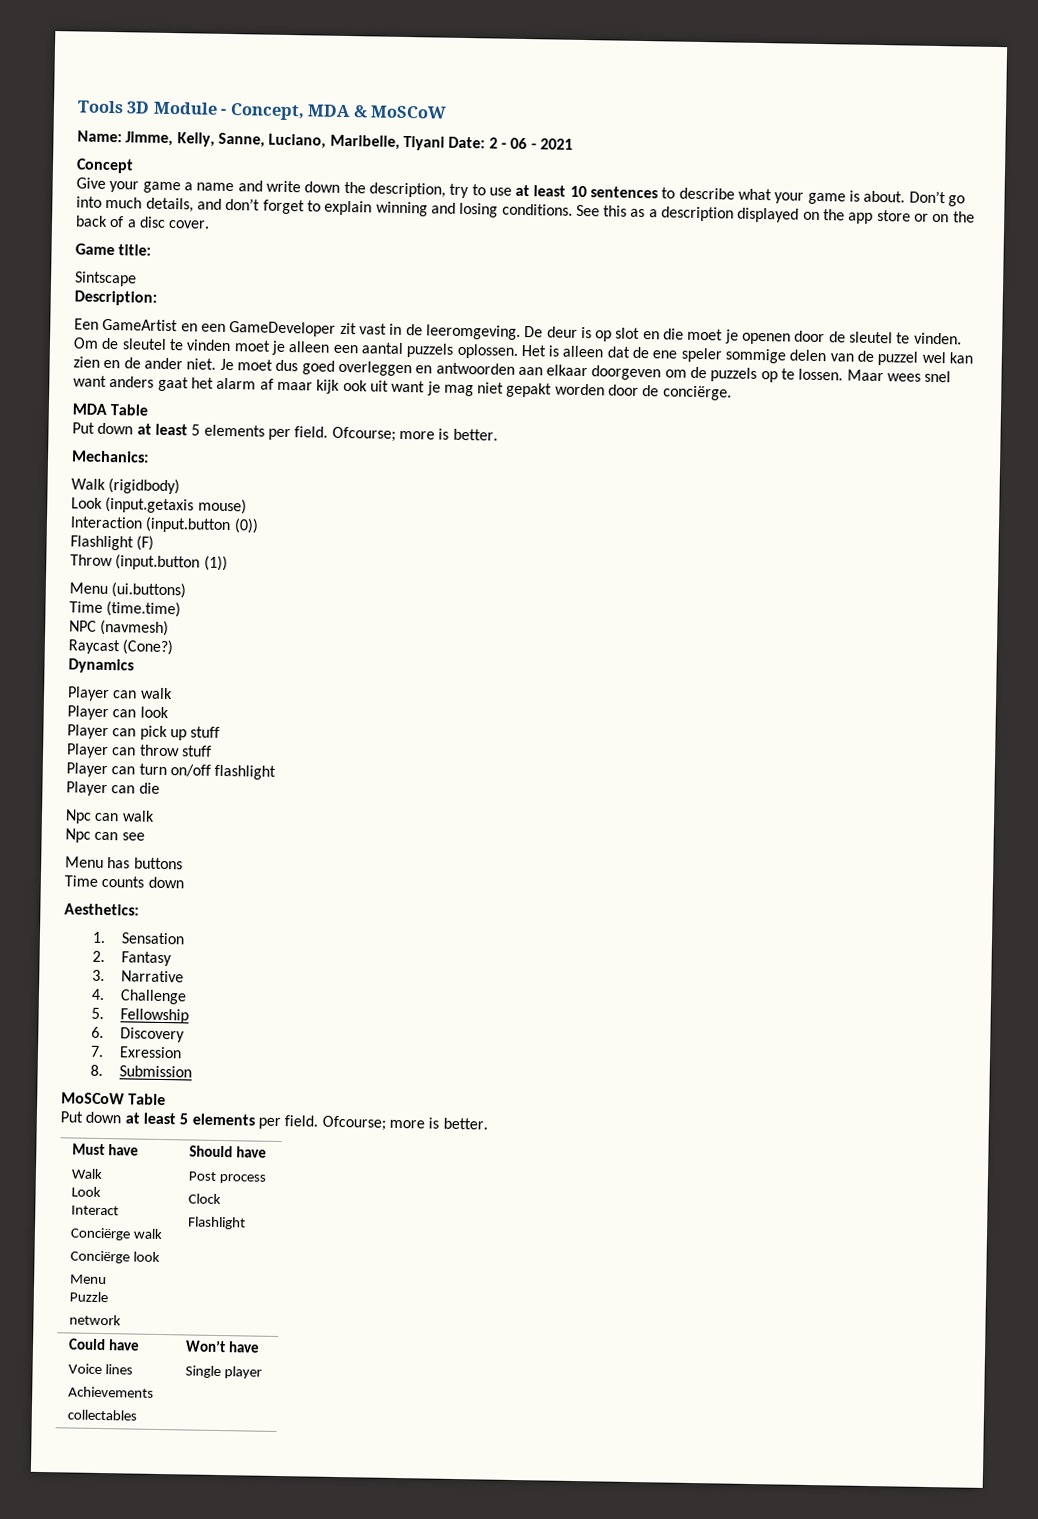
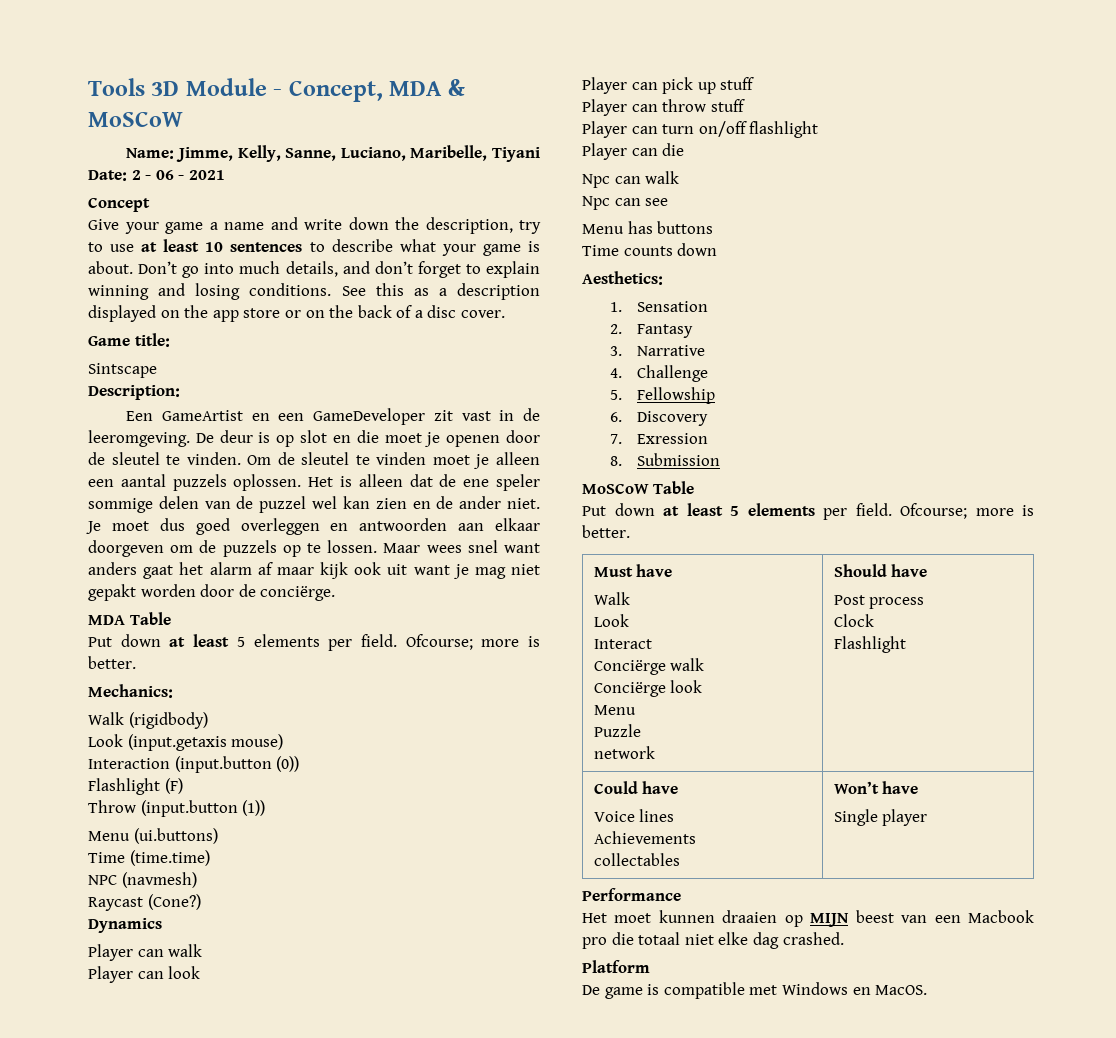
+ Performance
+ Het moet kunnen draaien op MIJN beest van een Macbook pro die totaal niet elke dag crashed.
+ Platform
+ De game is compatible met Windows en MacOS.

